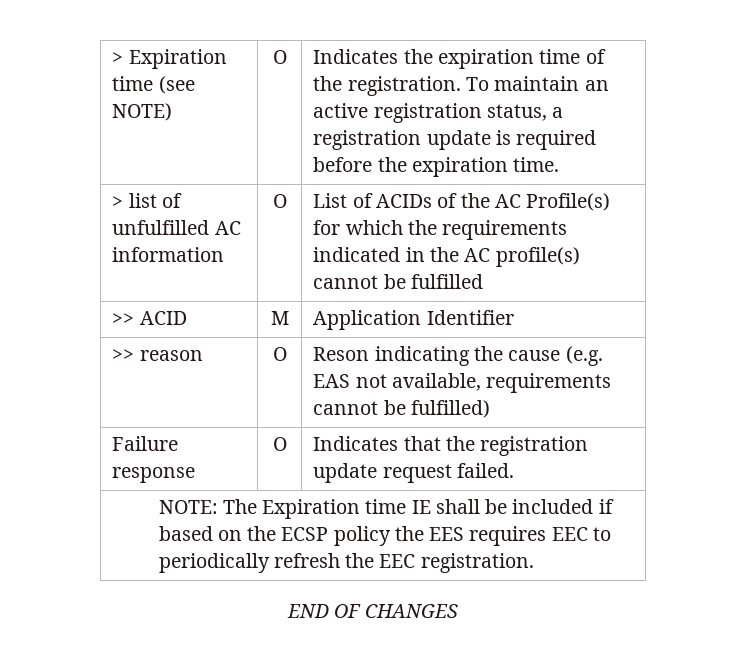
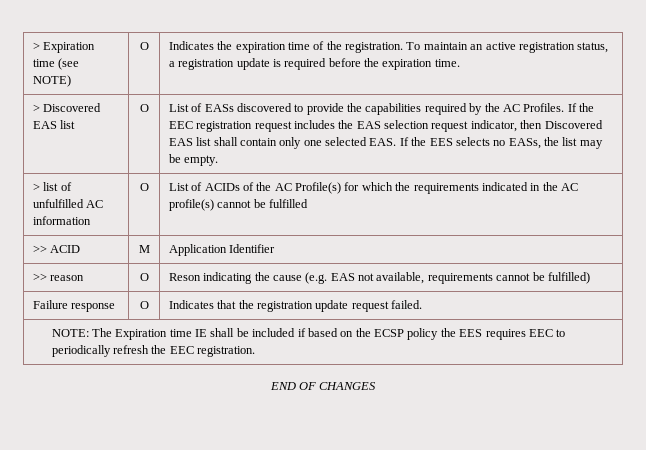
+ > Discovered EAS list | O | List of EASs discovered to provide the capabilities required by the AC Profiles. If the EEC registration request includes the EAS selection request indicator, then Discovered EAS list shall contain only one selected EAS. If the EES selects no EASs, the list may be empty.

